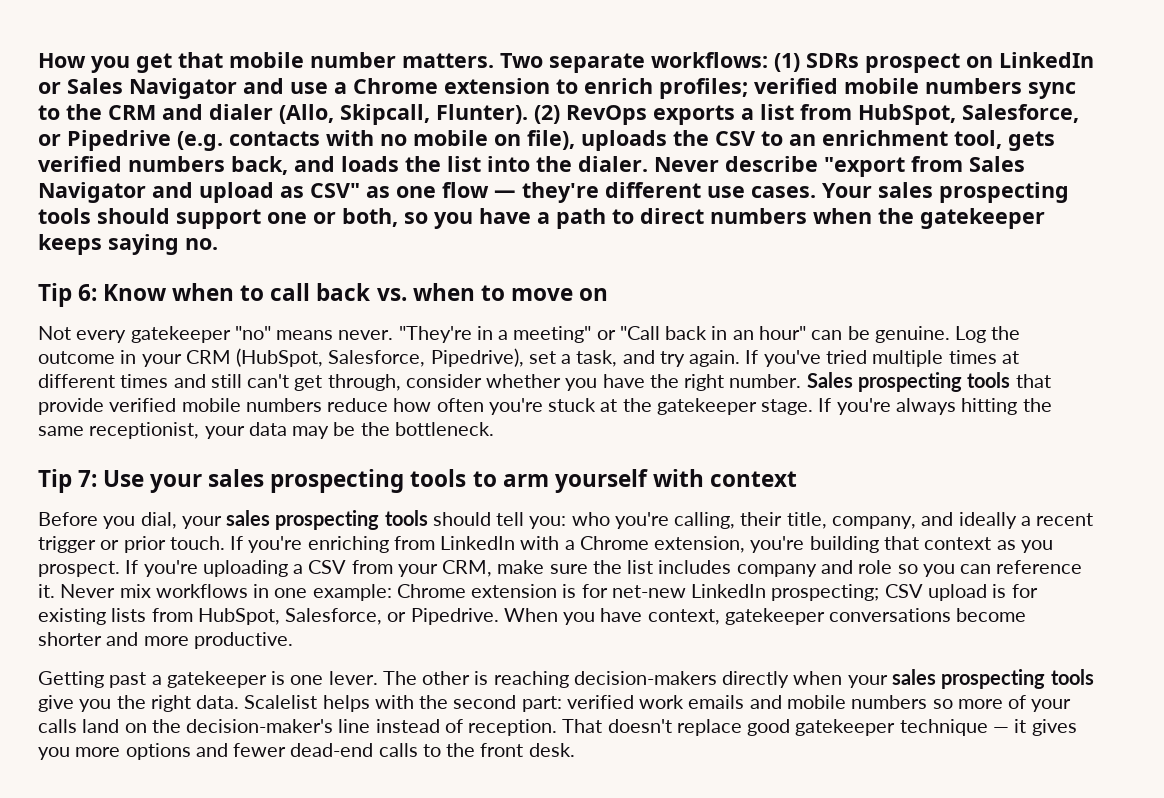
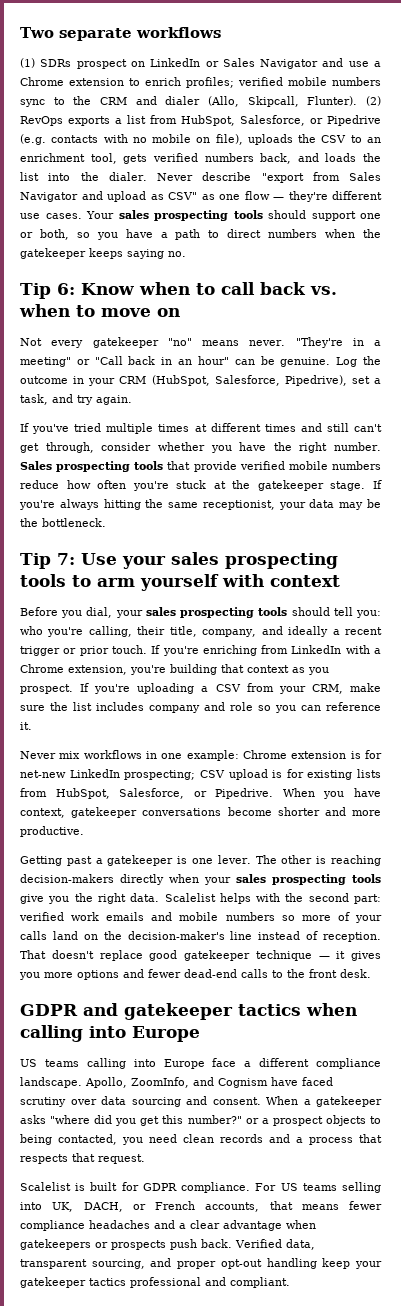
- How you get that mobile number matters. Two separate workflows: (1) SDRs prospect on LinkedIn or Sales Navigator and use a Chrome extension to enrich profiles; verified mobile numbers sync to the CRM and dialer (Allo, Skipcall, Flunter).
+ Two separate workflows
+ (1) SDRs prospect on LinkedIn or Sales Navigator and use a Chrome extension to enrich profiles; verified mobile numbers sync to the CRM and dialer (Allo, Skipcall, Flunter).
- Log the outcome in your CRM (HubSpot, Salesforce, Pipedrive), set a task, and try again. If you've tried multiple times at different times and still can't get through, consider whether you have the right number.
+ Log the outcome in your CRM (HubSpot, Salesforce, Pipedrive), set a task, and try again.
+ If you've tried multiple times at different times and still can't get through, consider whether you have the right number.
- If you're uploading a CSV from your CRM, make sure the list includes company and role so you can reference it. Never mix workflows in one example: Chrome extension is for net-new LinkedIn prospecting; CSV upload is for existing lists from HubSpot, Salesforce, or Pipedrive.
+ If you're uploading a CSV from your CRM, make sure the list includes company and role so you can reference it.
+ Never mix workflows in one example: Chrome extension is for net-new LinkedIn prospecting; CSV upload is for existing lists from HubSpot, Salesforce, or Pipedrive.
+ GDPR and gatekeeper tactics when calling into Europe
+ US teams calling into Europe face a different compliance landscape. Apollo, ZoomInfo, and Cognism have faced scrutiny over data sourcing and consent. When a gatekeeper asks "where did you get this number?" or a prospect objects to being contacted, you need clean records and a process that respects that request.
+ Scalelist is built for GDPR compliance. For US teams selling into UK, DACH, or French accounts, that means fewer compliance headaches and a clear advantage when gatekeepers or prospects push back. Verified data, transparent sourcing, and proper opt-out handling keep your gatekeeper tactics professional and compliant.

